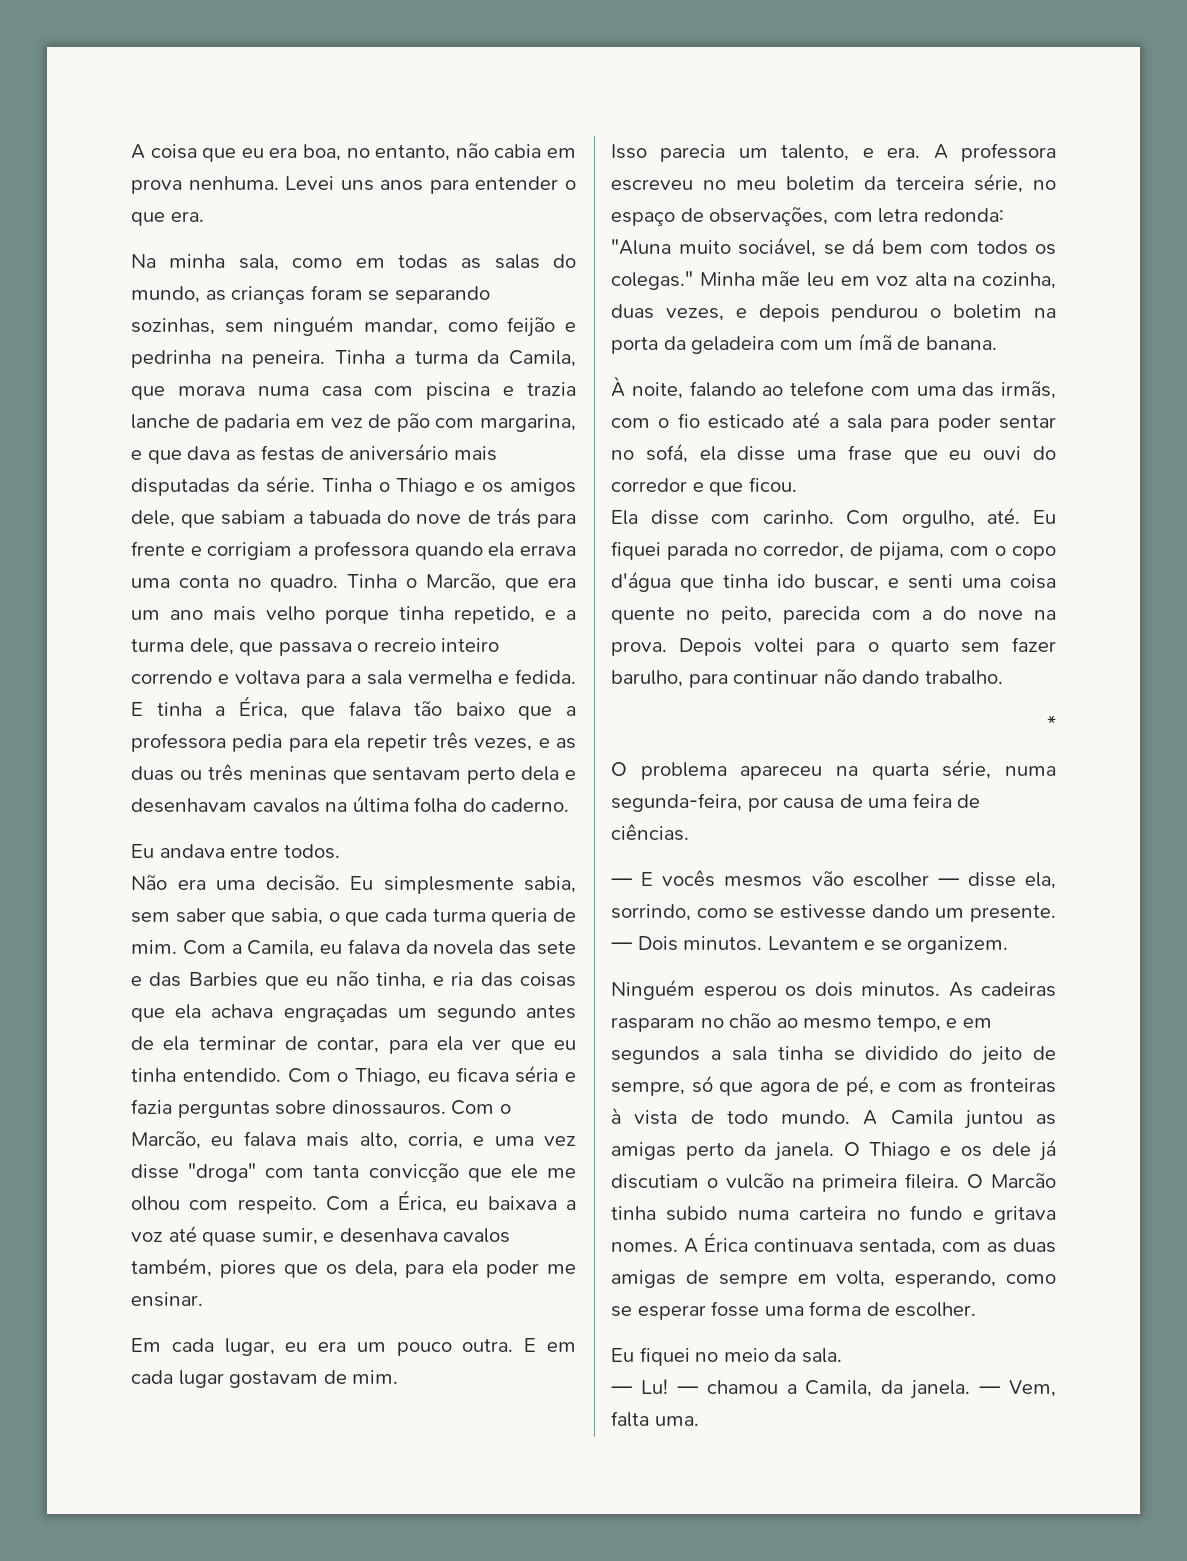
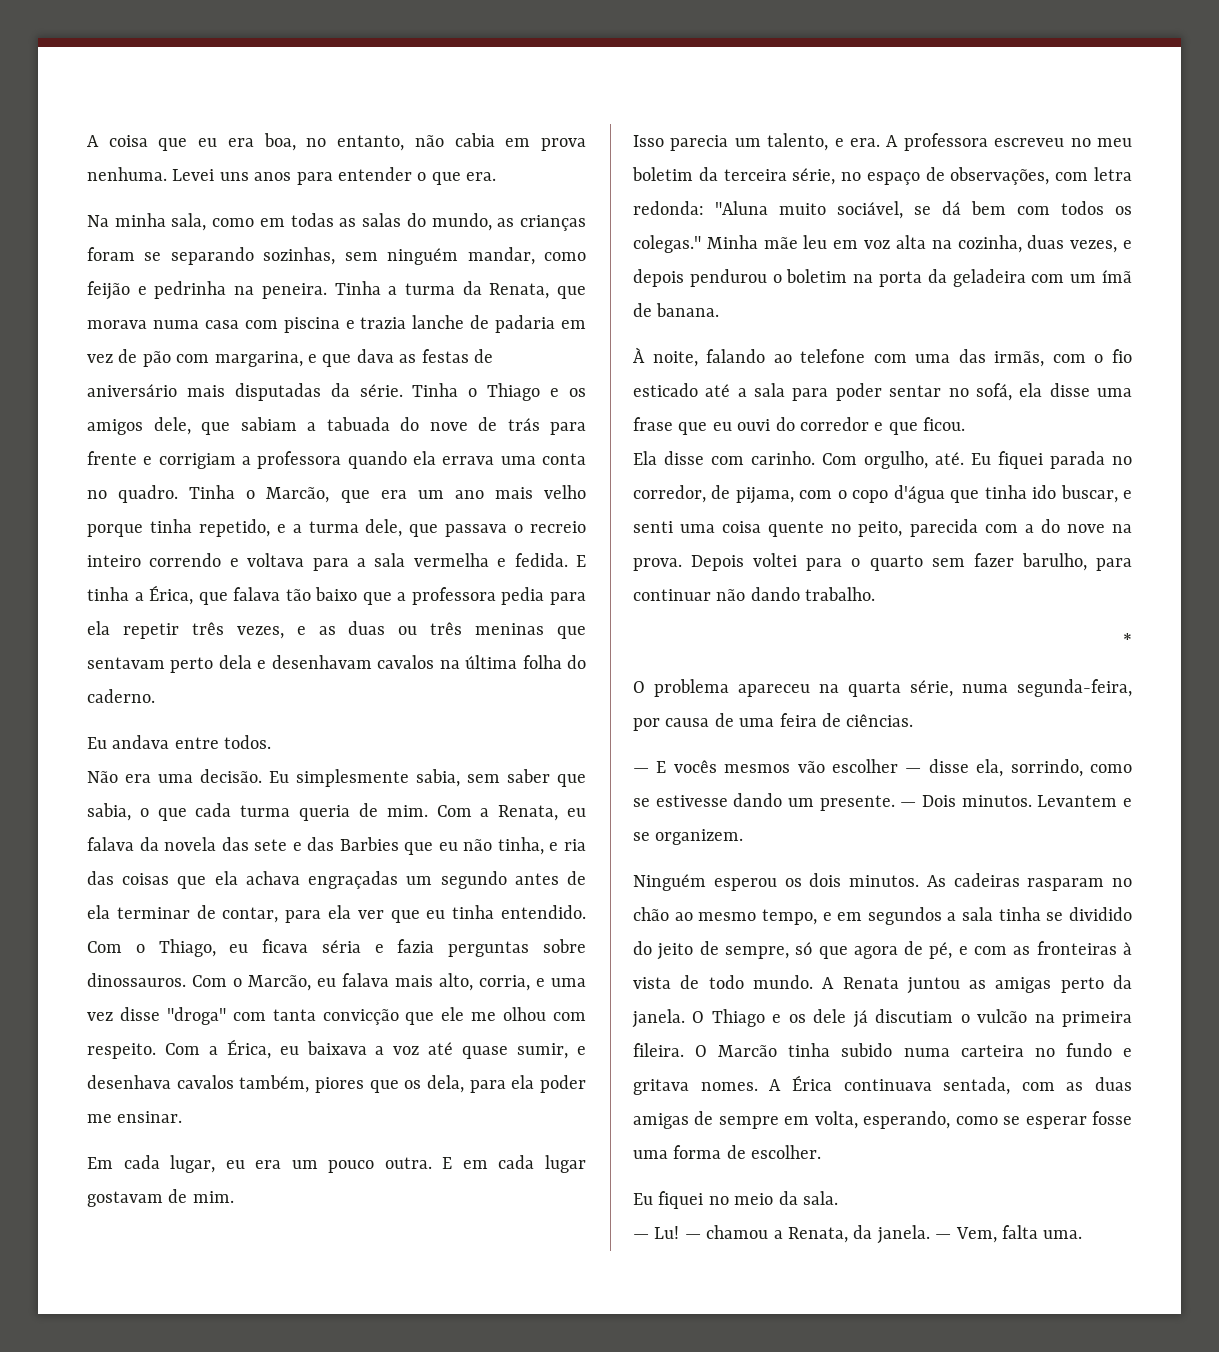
- Tinha a turma da Camila, que morava numa casa com piscina e trazia lanche de padaria em vez de pão com margarina, e que dava as festas de aniversário mais disputadas da série.
+ Tinha a turma da Renata, que morava numa casa com piscina e trazia lanche de padaria em vez de pão com margarina, e que dava as festas de aniversário mais disputadas da série.
- Com a Camila, eu falava da novela das sete e das Barbies que eu não tinha, e ria das coisas que ela achava engraçadas um segundo antes de ela terminar de contar, para ela ver que eu tinha entendido.
+ Com a Renata, eu falava da novela das sete e das Barbies que eu não tinha, e ria das coisas que ela achava engraçadas um segundo antes de ela terminar de contar, para ela ver que eu tinha entendido.
- A Camila juntou as amigas perto da janela.
+ A Renata juntou as amigas perto da janela.
- — chamou a Camila, da janela.
+ — chamou a Renata, da janela.

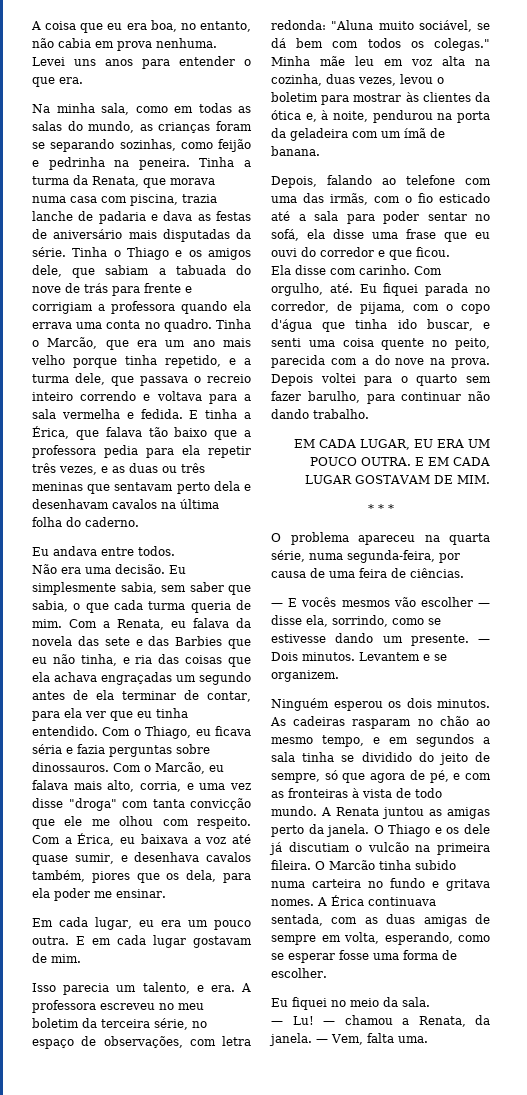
- Na minha sala, como em todas as salas do mundo, as crianças foram se separando sozinhas, sem ninguém mandar, como feijão e pedrinha na peneira.
+ Na minha sala, como em todas as salas do mundo, as crianças foram se separando sozinhas, como feijão e pedrinha na peneira.
- Tinha a turma da Renata, que morava numa casa com piscina e trazia lanche de padaria em vez de pão com margarina, e que dava as festas de aniversário mais disputadas da série.
+ Tinha a turma da Renata, que morava numa casa com piscina, trazia lanche de padaria e dava as festas de aniversário mais disputadas da série.
- Minha mãe leu em voz alta na cozinha, duas vezes, e depois pendurou o boletim na porta da geladeira com um ímã de banana.
+ Minha mãe leu em voz alta na cozinha, duas vezes, levou o boletim para mostrar às clientes da ótica e, à noite, pendurou na porta da geladeira com um ímã de banana.
- À noite, falando ao telefone com uma das irmãs, com o fio esticado até a sala para poder sentar no sofá, ela disse uma frase que eu ouvi do corredor e que ficou.
+ Depois, falando ao telefone com uma das irmãs, com o fio esticado até a sala para poder sentar no sofá, ela disse uma frase que eu ouvi do corredor e que ficou.
- *
+ EM CADA LUGAR, EU ERA UM POUCO OUTRA. E EM CADA LUGAR GOSTAVAM DE MIM.
+ * * *

